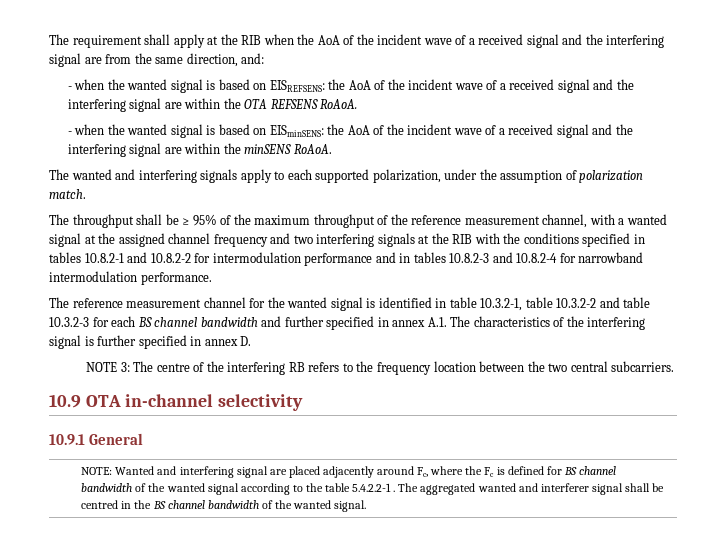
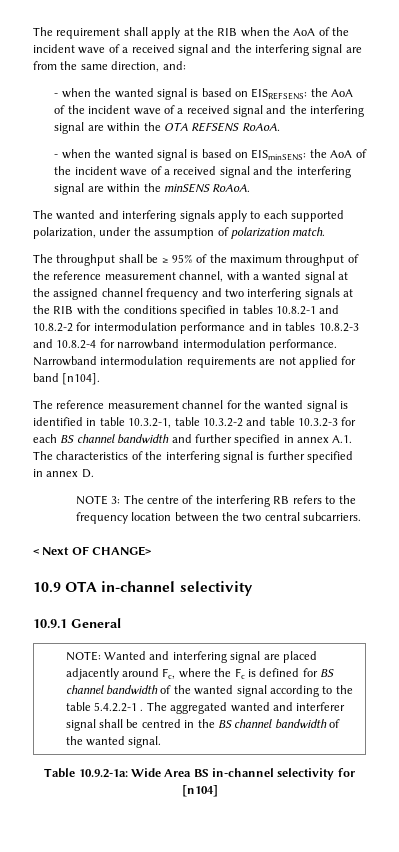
+ Narrowband intermodulation requirements are not applied for band [n104].
+ < Next OF CHANGE>
+ Table 10.9.2-1a: Wide Area BS in-channel selectivity for [n104]

